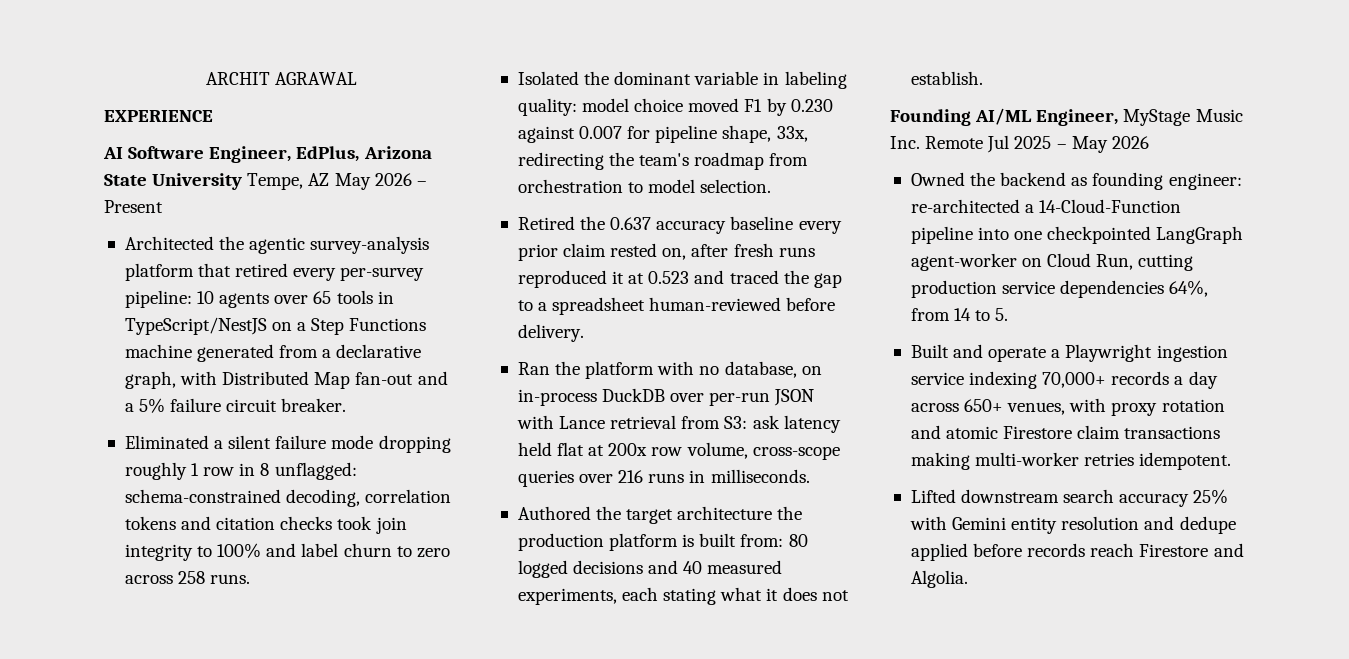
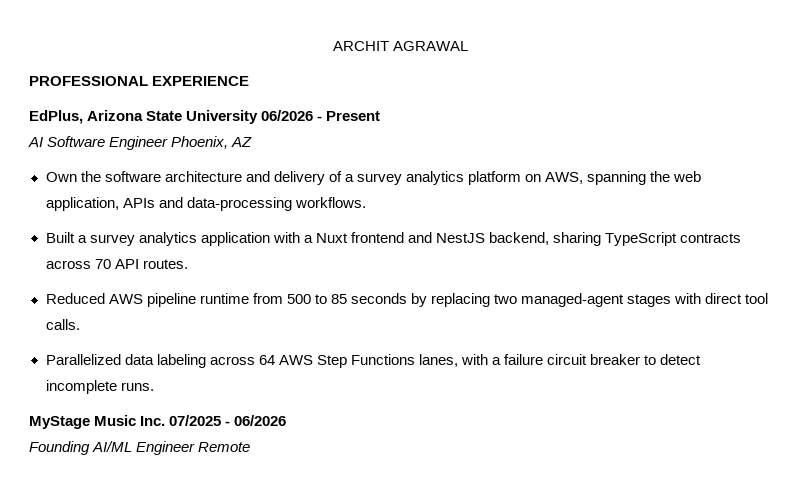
- EXPERIENCE
+ PROFESSIONAL EXPERIENCE
- AI Software Engineer, EdPlus, Arizona State University Tempe, AZ May 2026 – Present
- Architected the agentic survey-analysis platform that retired every per-survey pipeline: 10 agents over 65 tools in TypeScript/NestJS on a Step Functions machine generated from a declarative graph, with Distributed Map fan-out and a 5% failure circuit breaker.
- Eliminated a silent failure mode dropping roughly 1 row in 8 unflagged: schema-constrained decoding, correlation tokens and citation checks took join integrity to 100% and label churn to zero across 258 runs.
- Isolated the dominant variable in labeling quality: model choice moved F1 by 0.230 against 0.007 for pipeline shape, 33x, redirecting the team's roadmap from orchestration to model selection.
- Retired the 0.637 accuracy baseline every prior claim rested on, after fresh runs reproduced it at 0.523 and traced the gap to a spreadsheet human-reviewed before delivery.
- Ran the platform with no database, on in-process DuckDB over per-run JSON with Lance retrieval from S3: ask latency held flat at 200x row volume, cross-scope queries over 216 runs in milliseconds.
- Authored the target architecture the production platform is built from: 80 logged decisions and 40 measured experiments, each stating what it does not establish.
- Founding AI/ML Engineer, MyStage Music Inc. Remote Jul 2025 – May 2026
- Owned the backend as founding engineer: re-architected a 14-Cloud-Function pipeline into one checkpointed LangGraph agent-worker on Cloud Run, cutting production service dependencies 64%, from 14 to 5.
- Built and operate a Playwright ingestion service indexing 70,000+ records a day across 650+ venues, with proxy rotation and atomic Firestore claim transactions making multi-worker retries idempotent.
- Lifted downstream search accuracy 25% with Gemini entity resolution and dedupe applied before records reach Firestore and Algolia.
+ EdPlus, Arizona State University 06/2026 - Present
+ AI Software Engineer Phoenix, AZ
+ Own the software architecture and delivery of a survey analytics platform on AWS, spanning the web application, APIs and data-processing workflows.
+ Built a survey analytics application with a Nuxt frontend and NestJS backend, sharing TypeScript contracts across 70 API routes.
+ Reduced AWS pipeline runtime from 500 to 85 seconds by replacing two managed-agent stages with direct tool calls.
+ Parallelized data labeling across 64 AWS Step Functions lanes, with a failure circuit breaker to detect incomplete runs.
+ MyStage Music Inc. 07/2025 - 06/2026
+ Founding AI/ML Engineer Remote

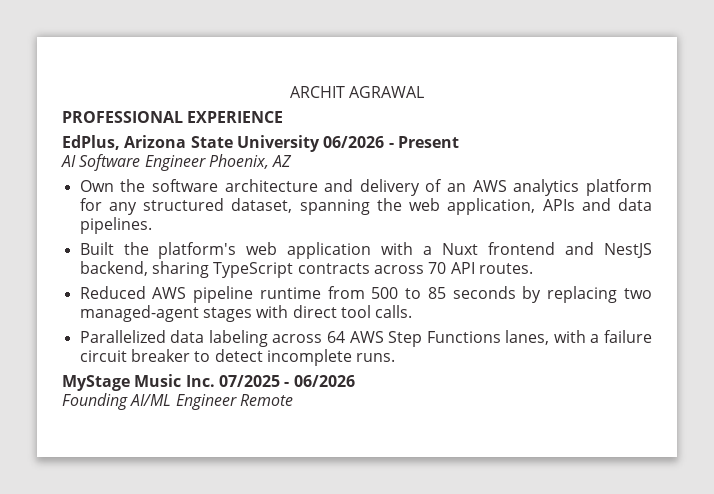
- Own the software architecture and delivery of a survey analytics platform on AWS, spanning the web application, APIs and data-processing workflows.
+ Own the software architecture and delivery of an AWS analytics platform for any structured dataset, spanning the web application, APIs and data pipelines.
- Built a survey analytics application with a Nuxt frontend and NestJS backend, sharing TypeScript contracts across 70 API routes.
+ Built the platform's web application with a Nuxt frontend and NestJS backend, sharing TypeScript contracts across 70 API routes.

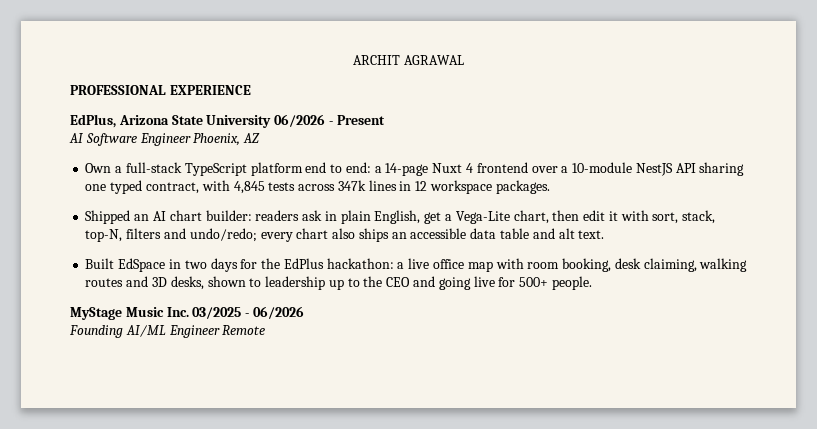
- Own the software architecture and delivery of an AWS analytics platform for any structured dataset, spanning the web application, APIs and data pipelines.
- Built the platform's web application with a Nuxt frontend and NestJS backend, sharing TypeScript contracts across 70 API routes.
- Reduced AWS pipeline runtime from 500 to 85 seconds by replacing two managed-agent stages with direct tool calls.
- Parallelized data labeling across 64 AWS Step Functions lanes, with a failure circuit breaker to detect incomplete runs.
+ Own a full-stack TypeScript platform end to end: a 14-page Nuxt 4 frontend over a 10-module NestJS API sharing one typed contract, with 4,845 tests across 347k lines in 12 workspace packages.
+ Shipped an AI chart builder: readers ask in plain English, get a Vega-Lite chart, then edit it with sort, stack, top-N, filters and undo/redo; every chart also ships an accessible data table and alt text.
+ Built EdSpace in two days for the EdPlus hackathon: a live office map with room booking, desk claiming, walking routes and 3D desks, shown to leadership up to the CEO and going live for 500+ people.
- MyStage Music Inc. 07/2025 - 06/2026
+ MyStage Music Inc. 03/2025 - 06/2026

